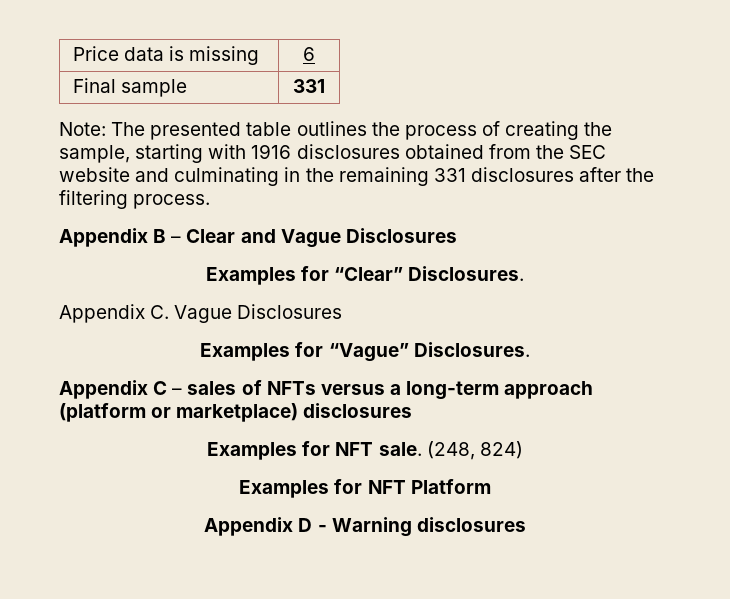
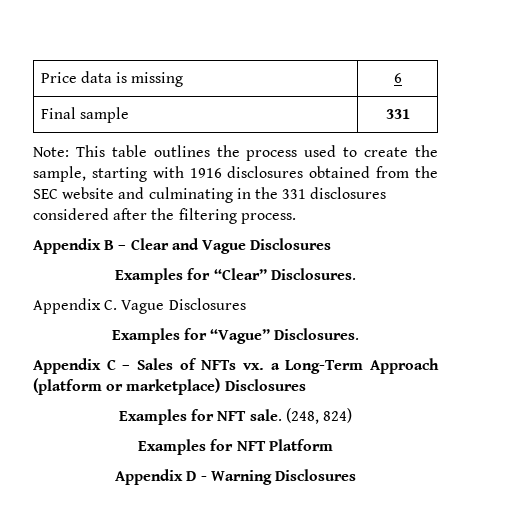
- Note: The presented table outlines the process of creating the sample, starting with 1916 disclosures obtained from the SEC website and culminating in the remaining 331 disclosures after the filtering process.
+ Note: This table outlines the process used to create the sample, starting with 1916 disclosures obtained from the SEC website and culminating in the 331 disclosures considered after the filtering process.
- Appendix C – sales of NFTs versus a long-term approach (platform or marketplace) disclosures
+ Appendix C – Sales of NFTs vx. a Long-Term Approach (platform or marketplace) Disclosures
- Appendix D - Warning disclosures
+ Appendix D - Warning Disclosures

